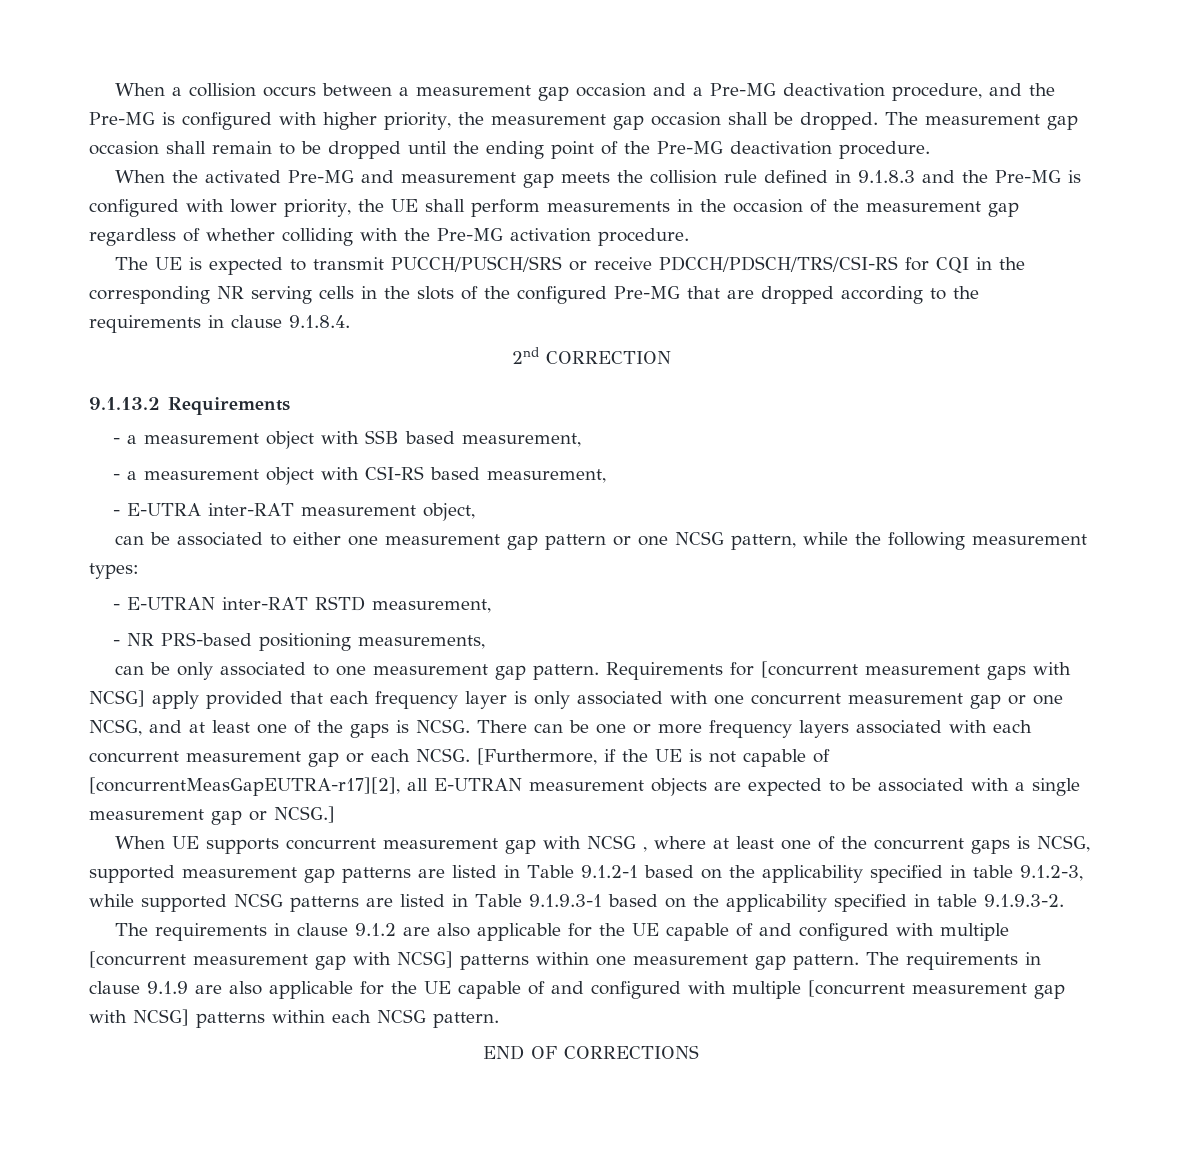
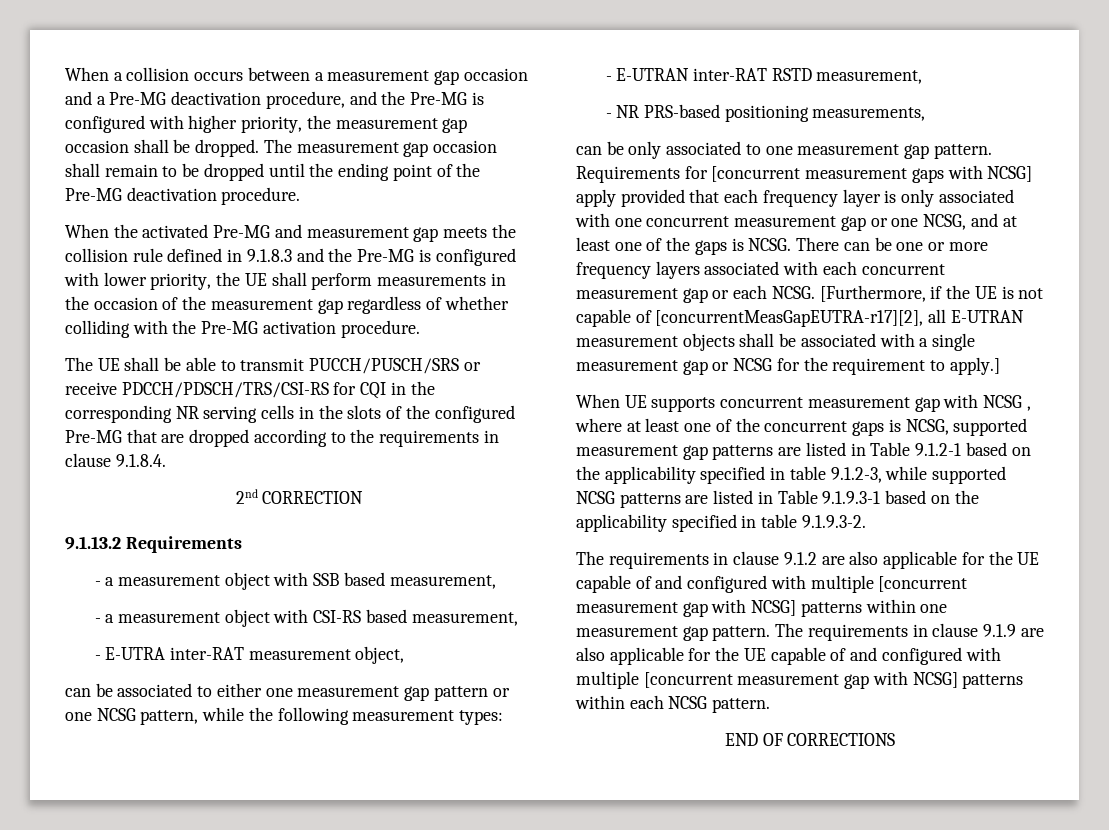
- The UE is expected to transmit PUCCH/PUSCH/SRS or receive PDCCH/PDSCH/TRS/CSI-RS for CQI in the corresponding NR serving cells in the slots of the configured Pre-MG that are dropped according to the requirements in clause 9.1.8.4.
+ The UE shall be able to transmit PUCCH/PUSCH/SRS or receive PDCCH/PDSCH/TRS/CSI-RS for CQI in the corresponding NR serving cells in the slots of the configured Pre-MG that are dropped according to the requirements in clause 9.1.8.4.
- [Furthermore, if the UE is not capable of [concurrentMeasGapEUTRA-r17][2], all E-UTRAN measurement objects are expected to be associated with a single measurement gap or NCSG.]
+ [Furthermore, if the UE is not capable of [concurrentMeasGapEUTRA-r17][2], all E-UTRAN measurement objects shall be associated with a single measurement gap or NCSG for the requirement to apply.]

